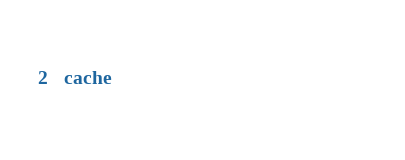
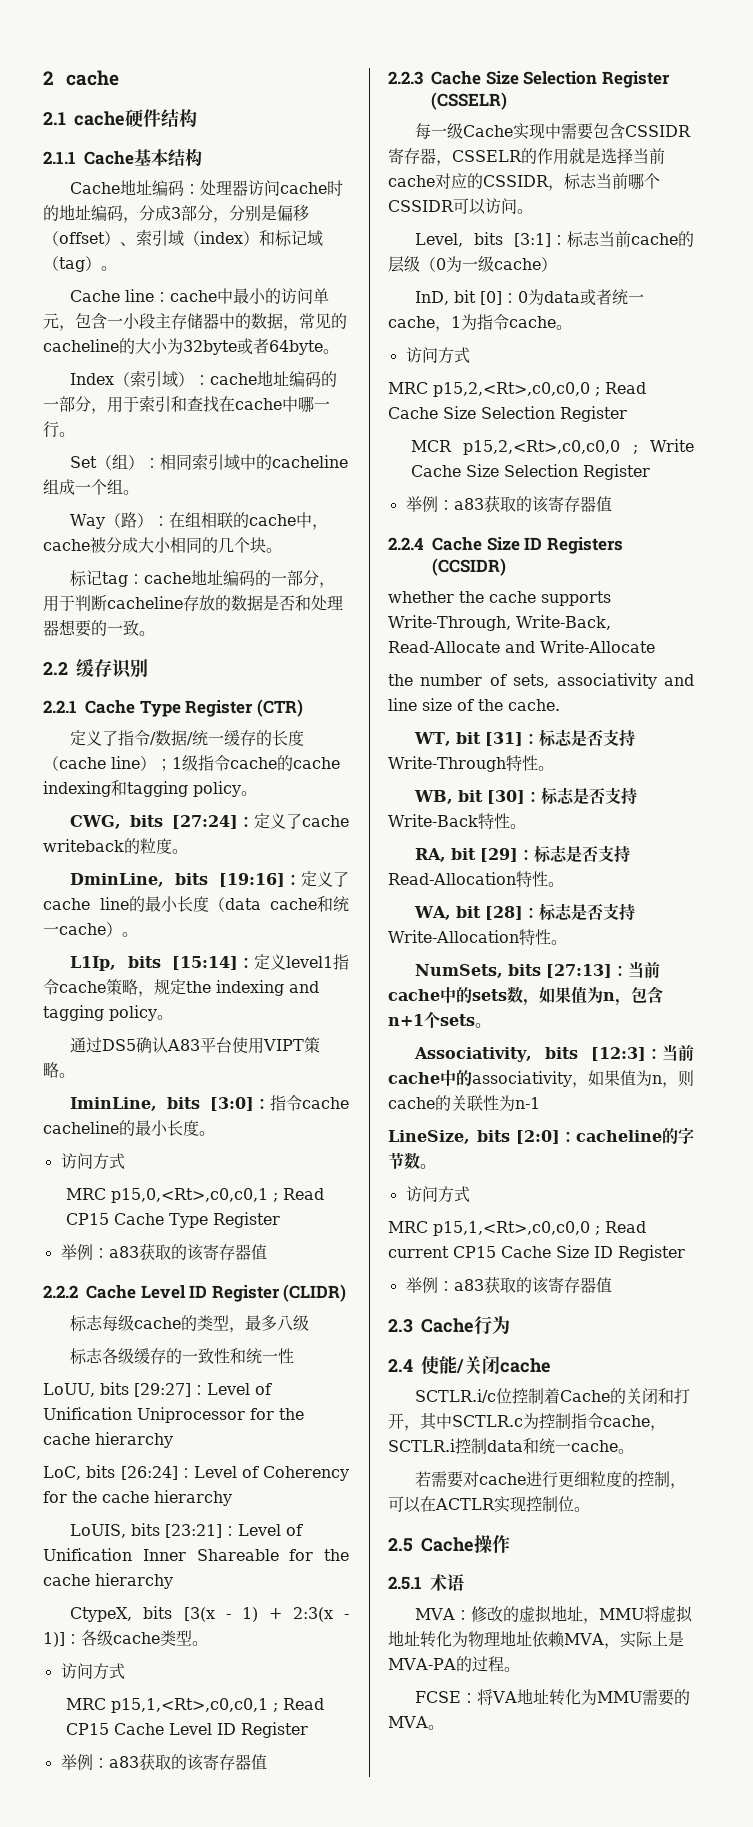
+ 2.1 cache硬件结构
+ 2.1.1 Cache基本结构
+ Cache地址编码：处理器访问cache时的地址编码，分成3部分，分别是偏移（offset）、索引域（index）和标记域（tag）。
+ Cache line：cache中最小的访问单元，包含一小段主存储器中的数据，常见的cacheline的大小为32byte或者64byte。
+ Index（索引域）：cache地址编码的一部分，用于索引和查找在cache中哪一行。
+ Set（组）：相同索引域中的cacheline组成一个组。
+ Way（路）：在组相联的cache中，cache被分成大小相同的几个块。
+ 标记tag：cache地址编码的一部分，用于判断cacheline存放的数据是否和处理器想要的一致。
+ 2.2缓存识别
+ 2.2.1 Cache Type Register (CTR)
+ 定义了指令/数据/统一缓存的长度（cache line）；1级指令cache的cache indexing和tagging policy。
+ CWG, bits [27:24]：定义了cache writeback的粒度。
+ DminLine, bits [19:16]：定义了cache line的最小长度（data cache和统一cache）。
+ L1Ip, bits [15:14]：定义level1指令cache策略，规定the indexing and tagging policy。
+ 通过DS5确认A83平台使用VIPT策略。
+ IminLine, bits [3:0]：指令cache cacheline的最小长度。
+ 访问方式
+ MRC p15,0,<Rt>,c0,c0,1 ; Read CP15 Cache Type Register
+ 举例：a83获取的该寄存器值
+ 2.2.2 Cache Level ID Register (CLIDR)
+ 标志每级cache的类型，最多八级
+ 标志各级缓存的一致性和统一性
+ LoUU, bits [29:27]：Level of Unification Uniprocessor for the cache hierarchy
+ LoC, bits [26:24]：Level of Coherency for the cache hierarchy
+ LoUIS, bits [23:21]：Level of Unification Inner Shareable for the cache hierarchy
+ CtypeX, bits [3(x - 1) + 2:3(x - 1)]：各级cache类型。
+ 访问方式
+ MRC p15,1,<Rt>,c0,c0,1 ; Read CP15 Cache Level ID Register
+ 举例：a83获取的该寄存器值
+ 2.2.3 Cache Size Selection Register (CSSELR)
+ 每一级Cache实现中需要包含CSSIDR寄存器，CSSELR的作用就是选择当前cache对应的CSSIDR，标志当前哪个CSSIDR可以访问。
+ Level, bits [3:1]：标志当前cache的层级（0为一级cache）
+ InD, bit [0]：0为data或者统一cache，1为指令cache。
+ 访问方式
+ MRC p15,2,<Rt>,c0,c0,0 ; Read Cache Size Selection Register
+ MCR p15,2,<Rt>,c0,c0,0 ; Write Cache Size Selection Register
+ 举例：a83获取的该寄存器值
+ 2.2.4 Cache Size ID Registers (CCSIDR)
+ whether the cache supports Write-Through, Write-Back, Read-Allocate and Write-Allocate
+ the number of sets, associativity and line size of the cache.
+ WT, bit [31]：标志是否支持Write-Through特性。
+ WB, bit [30]：标志是否支持Write-Back特性。
+ RA, bit [29]：标志是否支持Read-Allocation特性。
+ WA, bit [28]：标志是否支持Write-Allocation特性。
+ NumSets, bits [27:13]：当前cache中的sets数，如果值为n，包含n+1个sets。
+ Associativity, bits [12:3]：当前cache中的associativity，如果值为n，则cache的关联性为n-1
+ LineSize, bits [2:0]：cacheline的字节数。
+ 访问方式
+ MRC p15,1,<Rt>,c0,c0,0 ; Read current CP15 Cache Size ID Register
+ 举例：a83获取的该寄存器值
+ 2.3 Cache行为
+ 2.4使能/关闭cache
+ SCTLR.i/c位控制着Cache的关闭和打开，其中SCTLR.c为控制指令cache，SCTLR.i控制data和统一cache。
+ 若需要对cache进行更细粒度的控制，可以在ACTLR实现控制位。
+ 2.5 Cache操作
+ 2.5.1术语
+ MVA：修改的虚拟地址，MMU将虚拟地址转化为物理地址依赖MVA，实际上是MVA-PA的过程。
+ FCSE：将VA地址转化为MMU需要的MVA。

